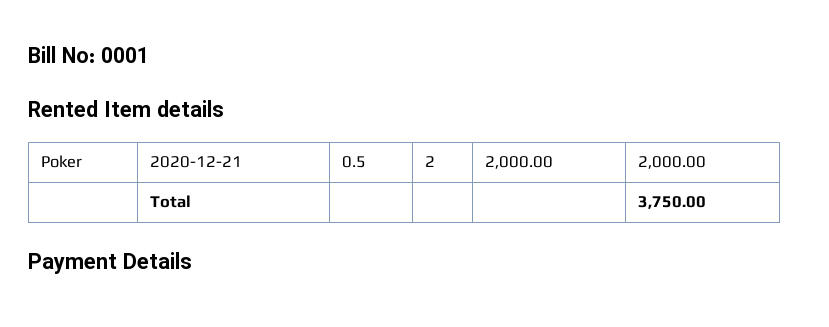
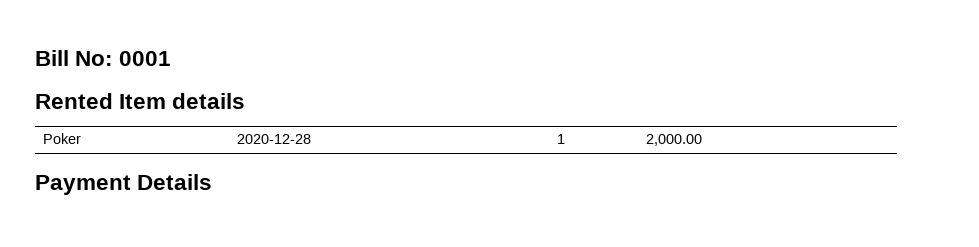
- Poker | 2020-12-21 | 0.5 | 2 | 2,000.00 | 2,000.00
- | Total | | | | 3,750.00
+ Poker | 2020-12-28 | 1 | 2,000.00

